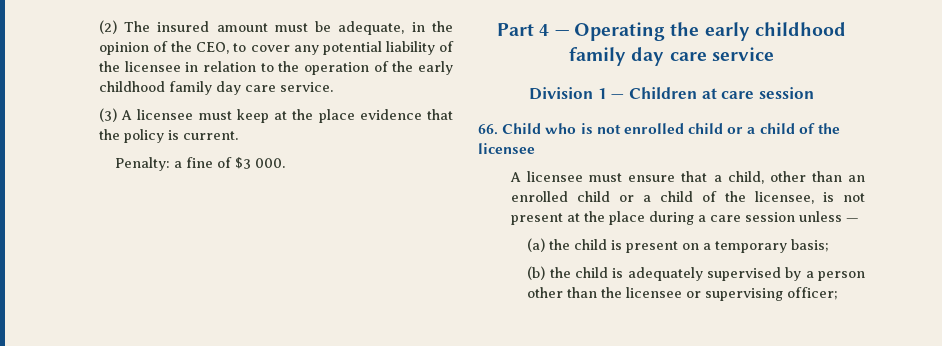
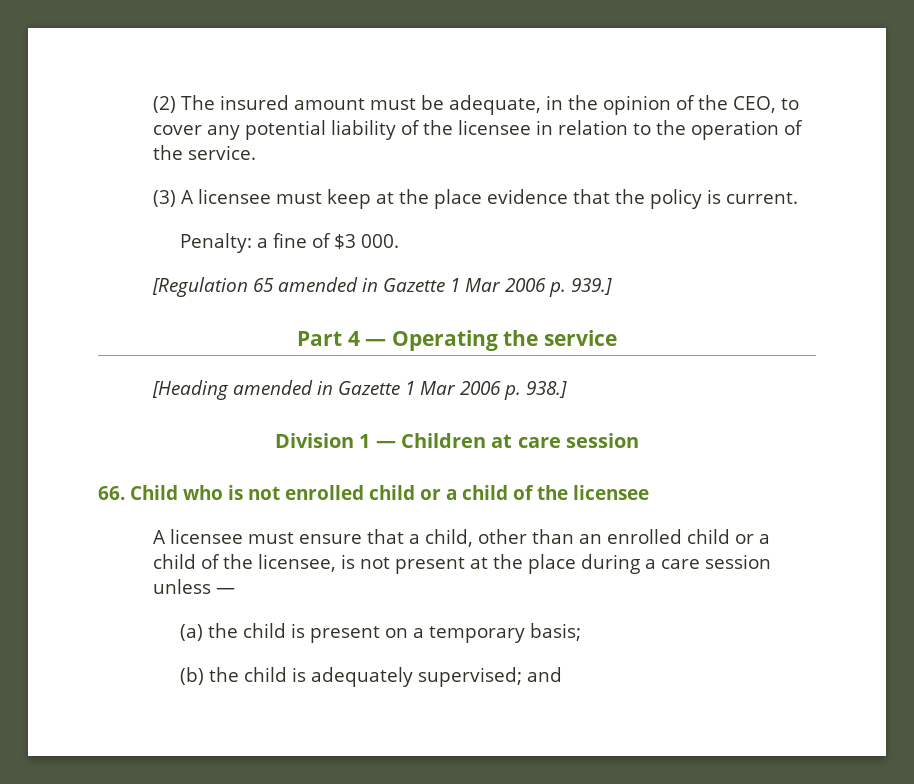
- (2) The insured amount must be adequate, in the opinion of the CEO, to cover any potential liability of the licensee in relation to the operation of the early childhood family day care service.
+ (2) The insured amount must be adequate, in the opinion of the CEO, to cover any potential liability of the licensee in relation to the operation of the service.
+ [Regulation 65 amended in Gazette 1 Mar 2006 p. 939.]
- Part 4 — Operating the early childhood family day care service
+ Part 4 — Operating the service
+ [Heading amended in Gazette 1 Mar 2006 p. 938.]
- (b) the child is adequately supervised by a person other than the licensee or supervising officer;
+ (b) the child is adequately supervised; and

